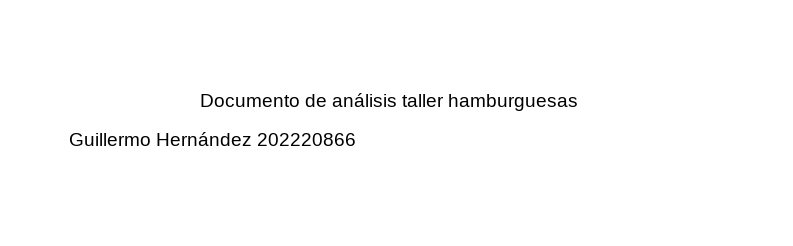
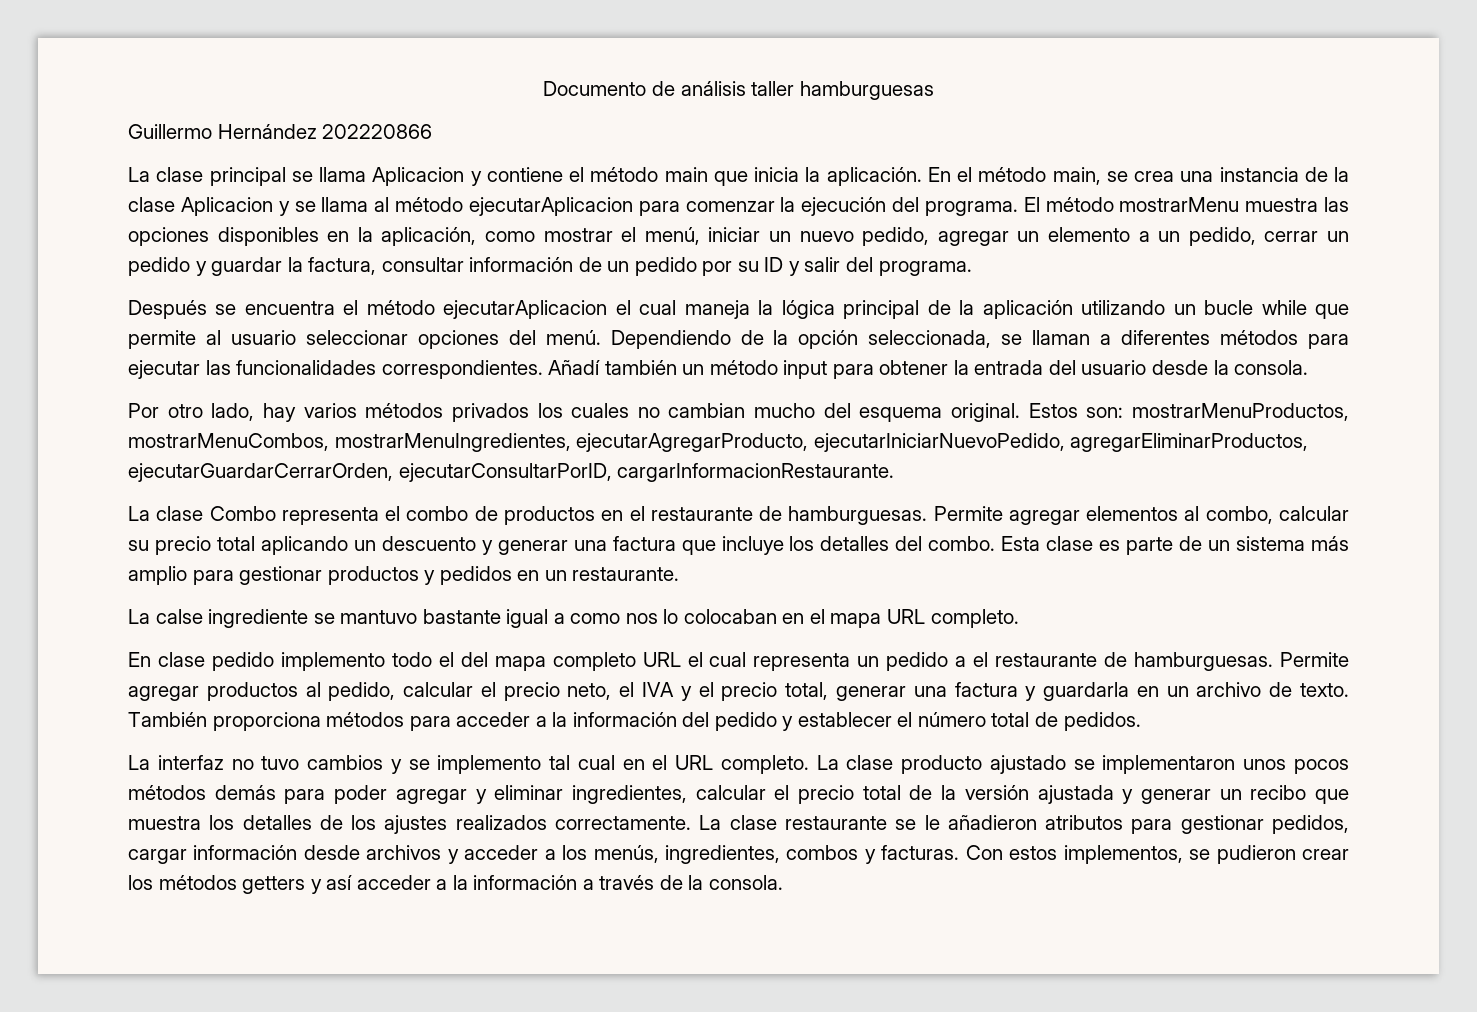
+ La clase principal se llama Aplicacion y contiene el método main que inicia la aplicación. En el método main, se crea una instancia de la clase Aplicacion y se llama al método ejecutarAplicacion para comenzar la ejecución del programa. El método mostrarMenu muestra las opciones disponibles en la aplicación, como mostrar el menú, iniciar un nuevo pedido, agregar un elemento a un pedido, cerrar un pedido y guardar la factura, consultar información de un pedido por su ID y salir del programa.
+ Después se encuentra el método ejecutarAplicacion el cual maneja la lógica principal de la aplicación utilizando un bucle while que permite al usuario seleccionar opciones del menú. Dependiendo de la opción seleccionada, se llaman a diferentes métodos para ejecutar las funcionalidades correspondientes. Añadí también un método input para obtener la entrada del usuario desde la consola.
+ Por otro lado, hay varios métodos privados los cuales no cambian mucho del esquema original. Estos son: mostrarMenuProductos, mostrarMenuCombos, mostrarMenuIngredientes, ejecutarAgregarProducto, ejecutarIniciarNuevoPedido, agregarEliminarProductos, ejecutarGuardarCerrarOrden, ejecutarConsultarPorID, cargarInformacionRestaurante.
+ La clase Combo representa el combo de productos en el restaurante de hamburguesas. Permite agregar elementos al combo, calcular su precio total aplicando un descuento y generar una factura que incluye los detalles del combo. Esta clase es parte de un sistema más amplio para gestionar productos y pedidos en un restaurante.
+ La calse ingrediente se mantuvo bastante igual a como nos lo colocaban en el mapa URL completo.
+ En clase pedido implemento todo el del mapa completo URL el cual representa un pedido a el restaurante de hamburguesas. Permite agregar productos al pedido, calcular el precio neto, el IVA y el precio total, generar una factura y guardarla en un archivo de texto. También proporciona métodos para acceder a la información del pedido y establecer el número total de pedidos.
+ La interfaz no tuvo cambios y se implemento tal cual en el URL completo. La clase producto ajustado se implementaron unos pocos métodos demás para poder agregar y eliminar ingredientes, calcular el precio total de la versión ajustada y generar un recibo que muestra los detalles de los ajustes realizados correctamente. La clase restaurante se le añadieron atributos para gestionar pedidos, cargar información desde archivos y acceder a los menús, ingredientes, combos y facturas. Con estos implementos, se pudieron crear los métodos getters y así acceder a la información a través de la consola.

